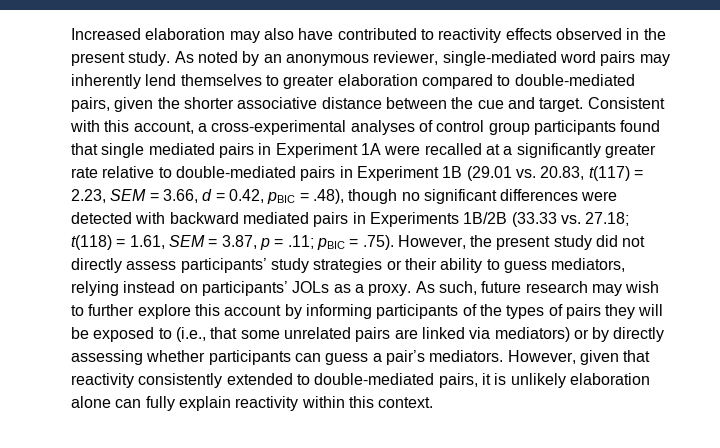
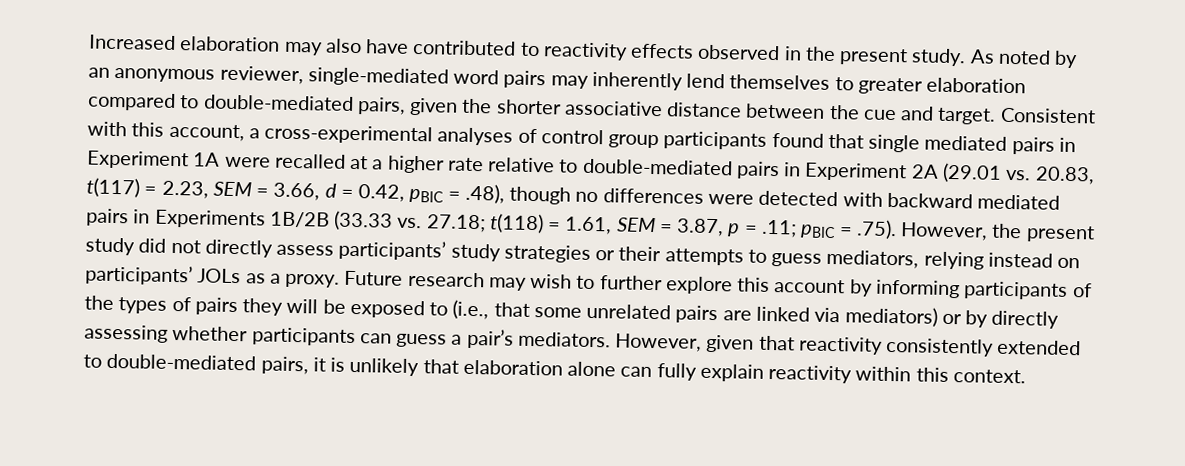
- Consistent with this account, a cross-experimental analyses of control group participants found that single mediated pairs in Experiment 1A were recalled at a significantly greater rate relative to double-mediated pairs in Experiment 1B (29.01 vs. 20.83, t(117) = 2.23, SEM = 3.66, d = 0.42, pBIC = .48), though no significant differences were detected with backward mediated pairs in Experiments 1B/2B (33.33 vs. 27.18;
+ Consistent with this account, a cross-experimental analyses of control group participants found that single mediated pairs in Experiment 1A were recalled at a higher rate relative to double-mediated pairs in Experiment 2A (29.01 vs. 20.83, t(117) = 2.23, SEM = 3.66, d = 0.42, pBIC = .48), though no differences were detected with backward mediated pairs in Experiments 1B/2B (33.33 vs. 27.18;
- pBIC = .75). However, the present study did not directly assess participants’ study strategies or their ability to guess mediators, relying instead on participants’ JOLs as a proxy.
+ pBIC = .75). However, the present study did not directly assess participants’ study strategies or their attempts to guess mediators, relying instead on participants’ JOLs as a proxy.
- As such, future research may wish to further explore this account by informing participants of the types of pairs they will be exposed to (i.e., that some unrelated pairs are linked via mediators) or by directly assessing whether participants can guess a pair’s mediators.
+ Future research may wish to further explore this account by informing participants of the types of pairs they will be exposed to (i.e., that some unrelated pairs are linked via mediators) or by directly assessing whether participants can guess a pair’s mediators.
- However, given that reactivity consistently extended to double-mediated pairs, it is unlikely elaboration alone can fully explain reactivity within this context.
+ However, given that reactivity consistently extended to double-mediated pairs, it is unlikely that elaboration alone can fully explain reactivity within this context.

